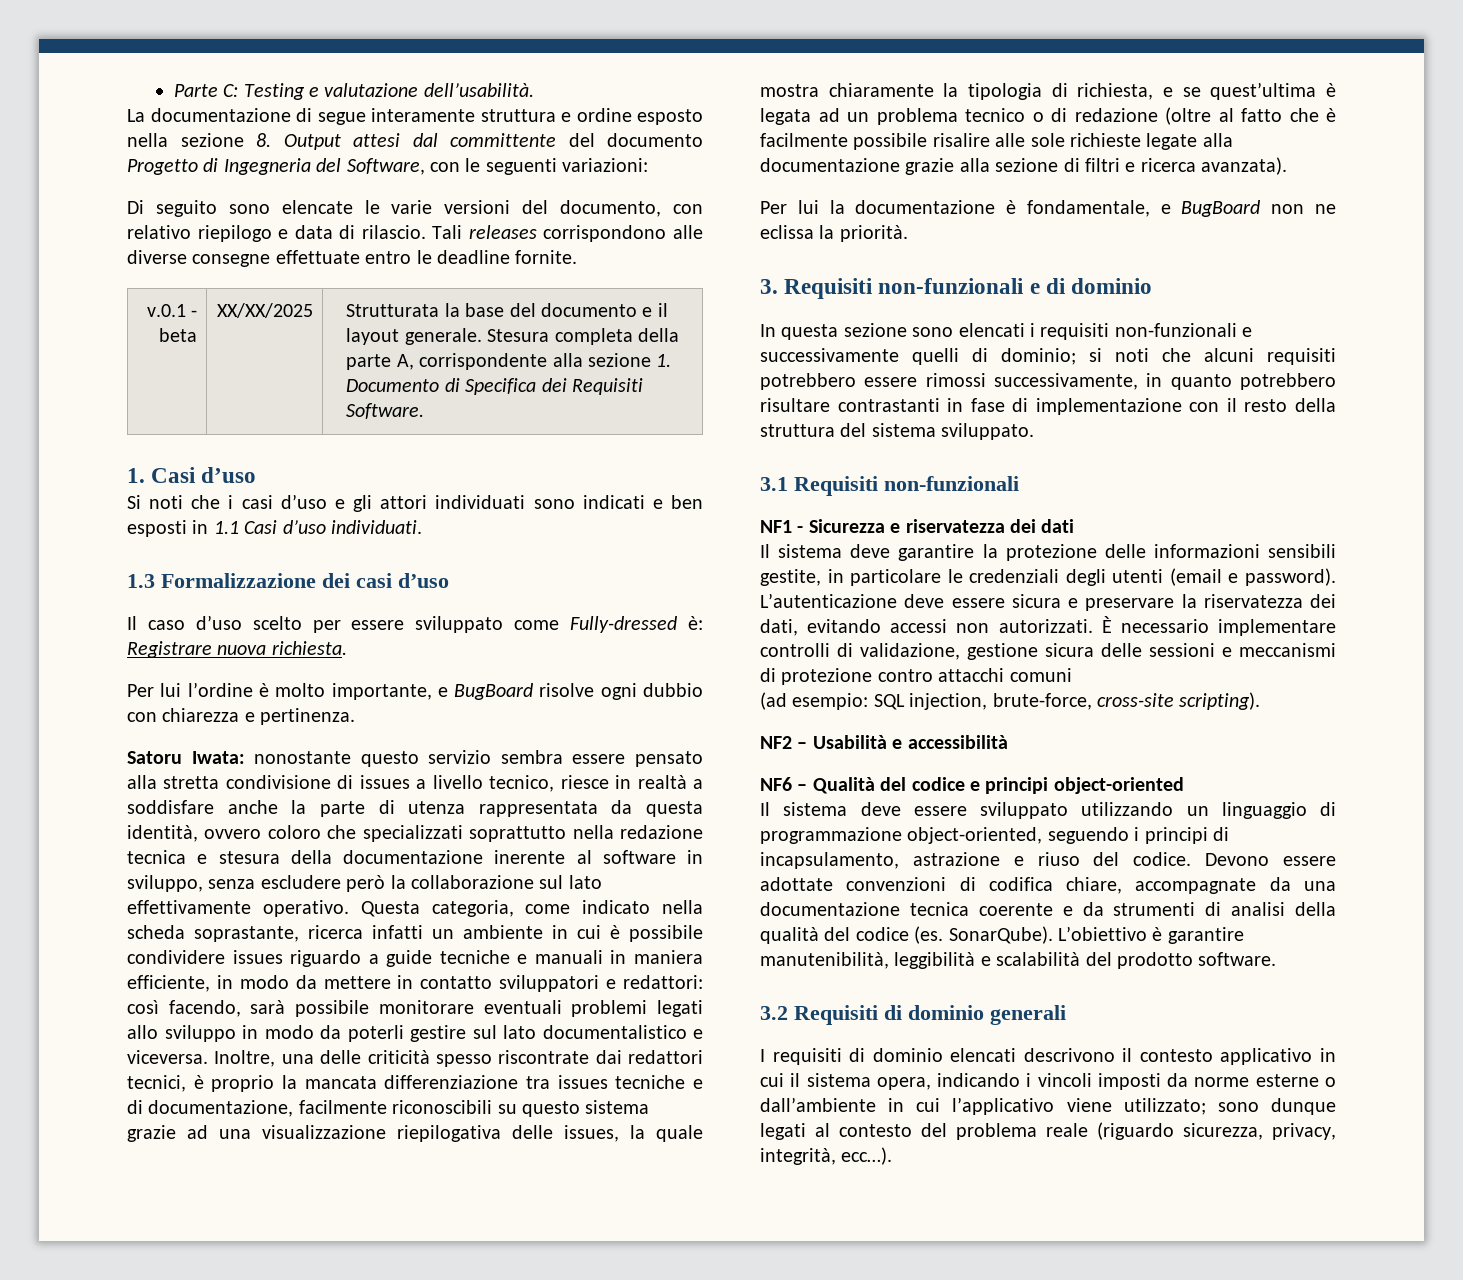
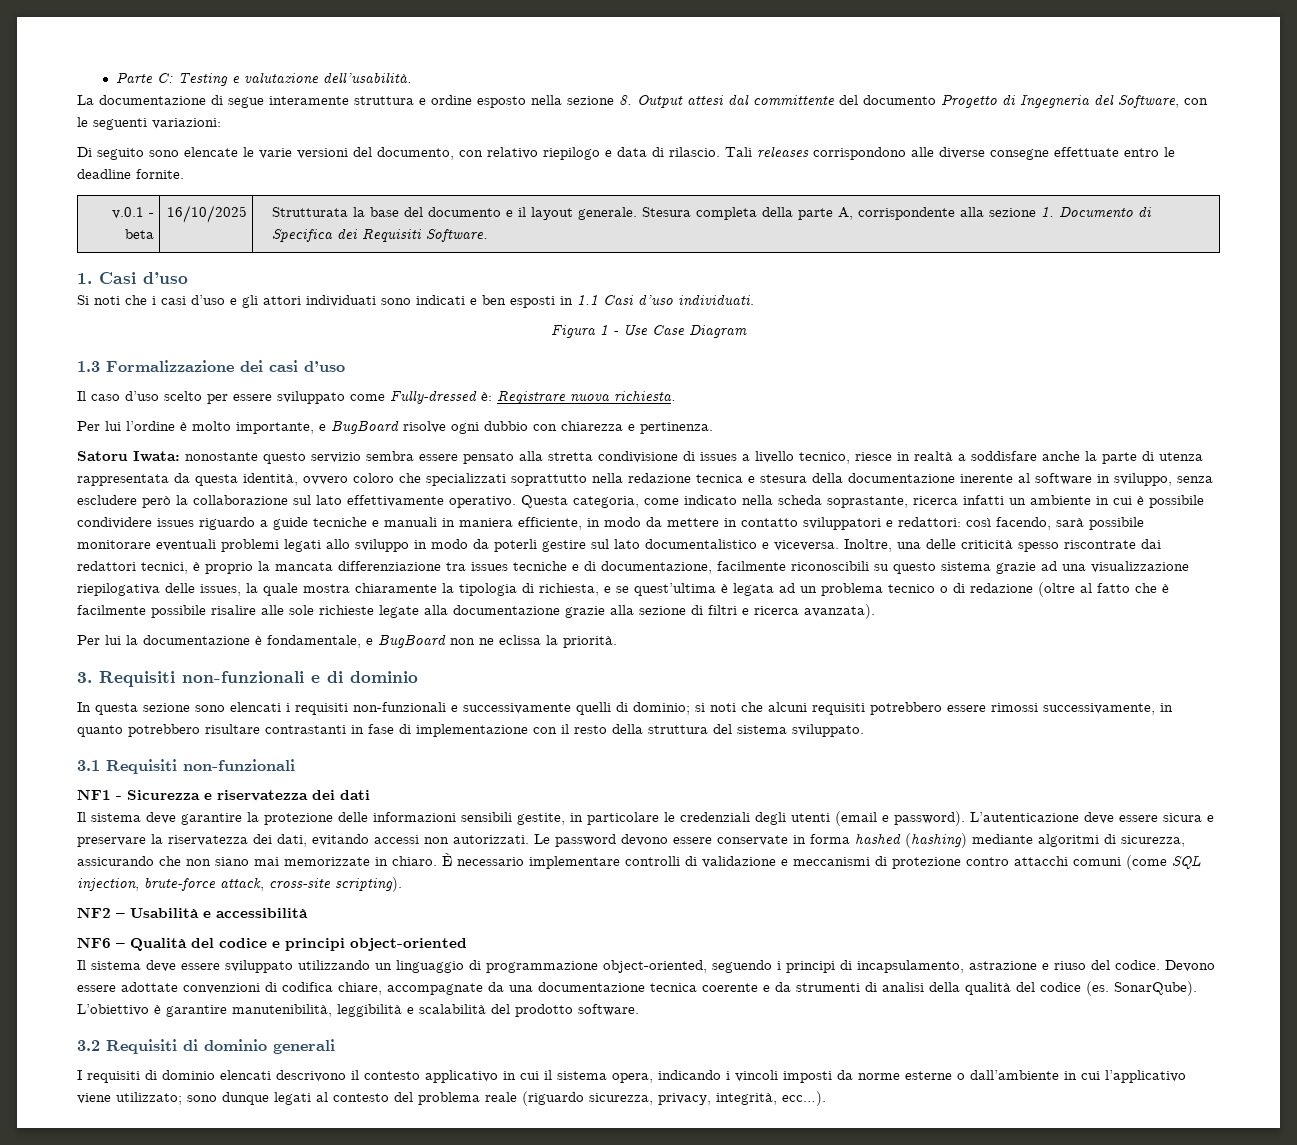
- v.0.1 - beta | XX/XX/2025 | Strutturata la base del documento e il layout generale. Stesura completa della parte A, corrispondente alla sezione 1. Documento di Specifica dei Requisiti Software.
+ v.0.1 - beta | 16/10/2025 | Strutturata la base del documento e il layout generale. Stesura completa della parte A, corrispondente alla sezione 1. Documento di Specifica dei Requisiti Software.
+ Figura 1 - Use Case Diagram
+ Le password devono essere conservate in forma hashed (hashing) mediante algoritmi di sicurezza, assicurando che non siano mai memorizzate in chiaro.
- È necessario implementare controlli di validazione, gestione sicura delle sessioni e meccanismi di protezione contro attacchi comuni
- (ad esempio: SQL injection, brute-force, cross-site scripting).
+ È necessario implementare controlli di validazione e meccanismi di protezione contro attacchi comuni (come SQL injection, brute-force attack, cross-site scripting).

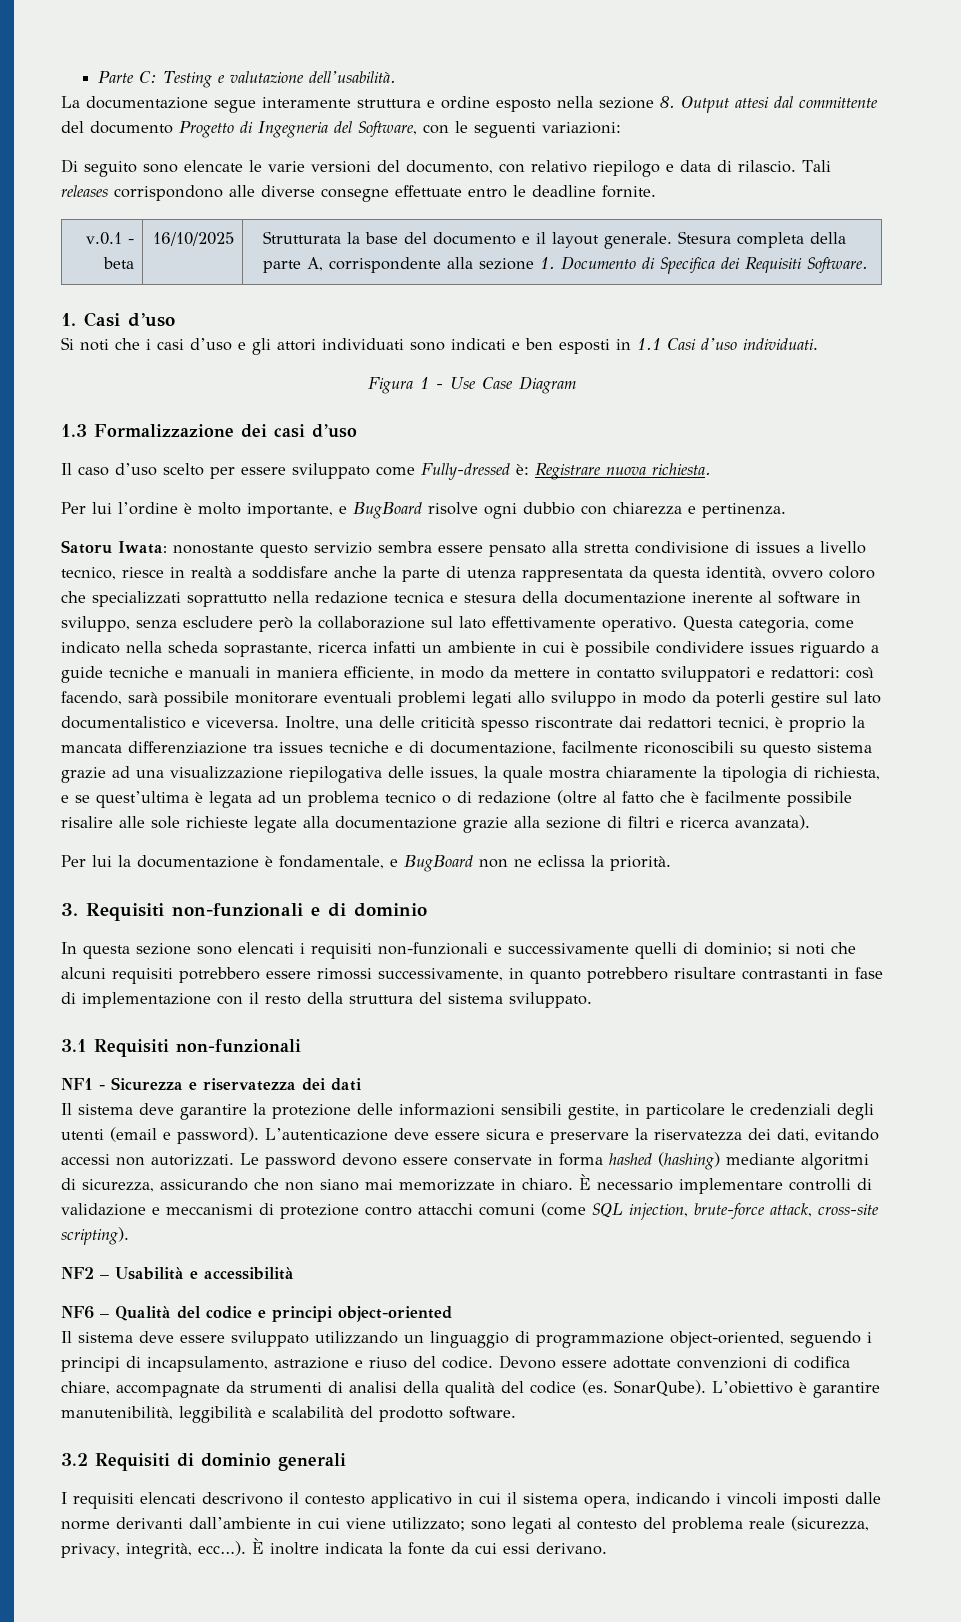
- La documentazione di segue interamente struttura e ordine esposto nella sezione 8. Output attesi dal committente del documento Progetto di Ingegneria del Software, con le seguenti variazioni:
+ La documentazione segue interamente struttura e ordine esposto nella sezione 8. Output attesi dal committente del documento Progetto di Ingegneria del Software, con le seguenti variazioni:
- Devono essere adottate convenzioni di codifica chiare, accompagnate da una documentazione tecnica coerente e da strumenti di analisi della qualità del codice (es.
+ Devono essere adottate convenzioni di codifica chiare, accompagnate da strumenti di analisi della qualità del codice (es.
- I requisiti di dominio elencati descrivono il contesto applicativo in cui il sistema opera, indicando i vincoli imposti da norme esterne o dall’ambiente in cui l’applicativo viene utilizzato; sono dunque legati al contesto del problema reale (riguardo sicurezza, privacy, integrità, ecc…).
+ I requisiti elencati descrivono il contesto applicativo in cui il sistema opera, indicando i vincoli imposti dalle norme derivanti dall’ambiente in cui viene utilizzato; sono legati al contesto del problema reale (sicurezza, privacy, integrità, ecc…).
+ È inoltre indicata la fonte da cui essi derivano.

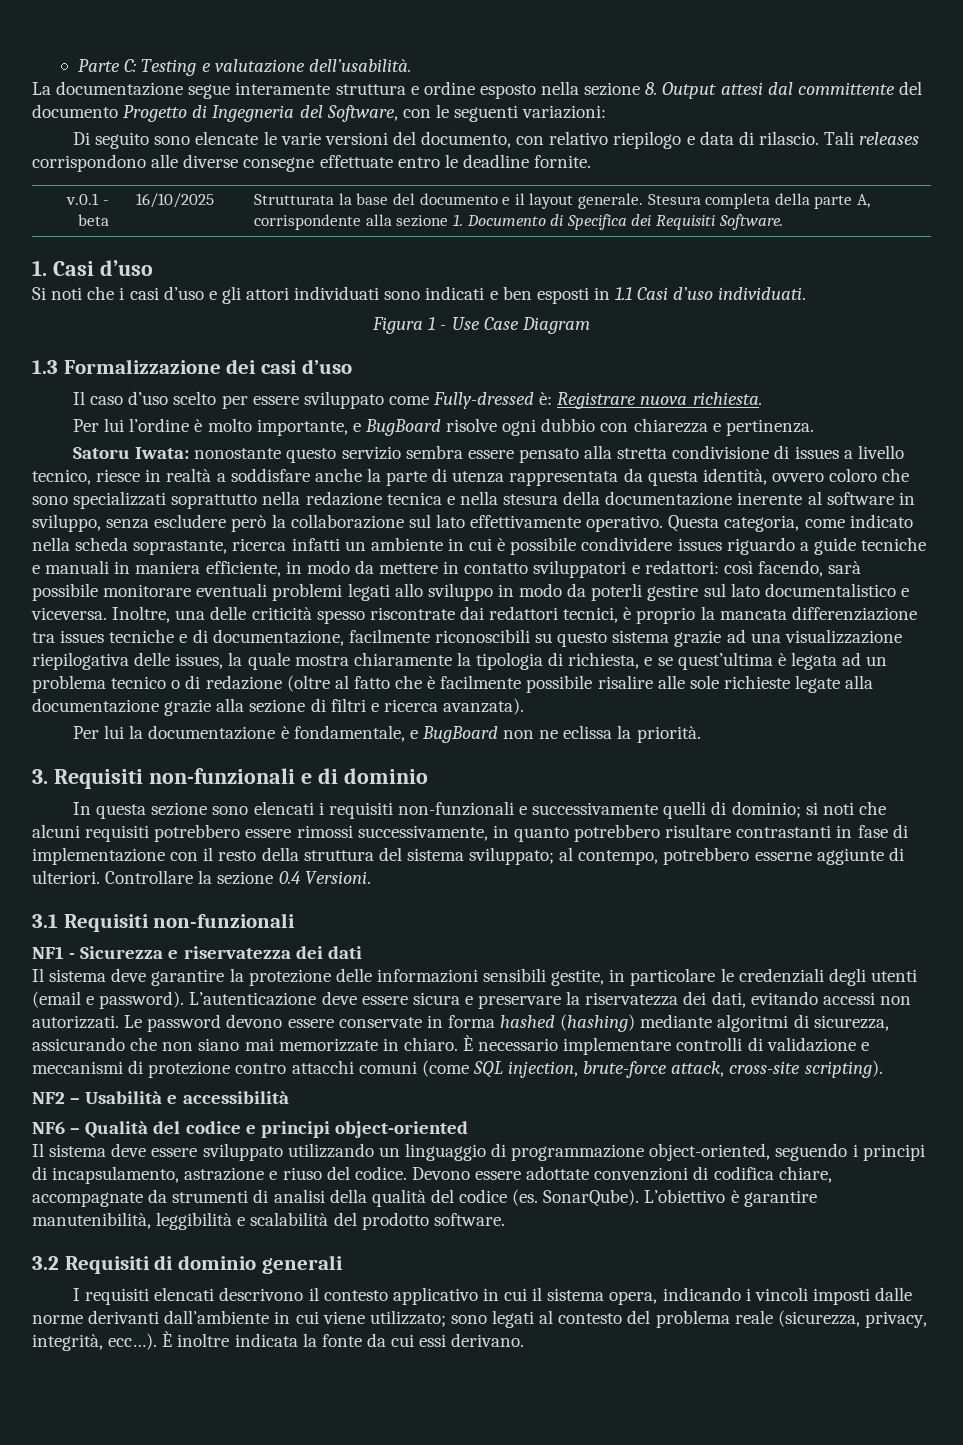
- Satoru Iwata: nonostante questo servizio sembra essere pensato alla stretta condivisione di issues a livello tecnico, riesce in realtà a soddisfare anche la parte di utenza rappresentata da questa identità, ovvero coloro che specializzati soprattutto nella redazione tecnica e stesura della documentazione inerente al software in sviluppo, senza escludere però la collaborazione sul lato effettivamente operativo.
+ Satoru Iwata: nonostante questo servizio sembra essere pensato alla stretta condivisione di issues a livello tecnico, riesce in realtà a soddisfare anche la parte di utenza rappresentata da questa identità, ovvero coloro che sono specializzati soprattutto nella redazione tecnica e nella stesura della documentazione inerente al software in sviluppo, senza escludere però la collaborazione sul lato effettivamente operativo.
- In questa sezione sono elencati i requisiti non-funzionali e successivamente quelli di dominio; si noti che alcuni requisiti potrebbero essere rimossi successivamente, in quanto potrebbero risultare contrastanti in fase di implementazione con il resto della struttura del sistema sviluppato.
+ In questa sezione sono elencati i requisiti non-funzionali e successivamente quelli di dominio; si noti che alcuni requisiti potrebbero essere rimossi successivamente, in quanto potrebbero risultare contrastanti in fase di implementazione con il resto della struttura del sistema sviluppato; al contempo, potrebbero esserne aggiunte di ulteriori. Controllare la sezione 0.4 Versioni.

